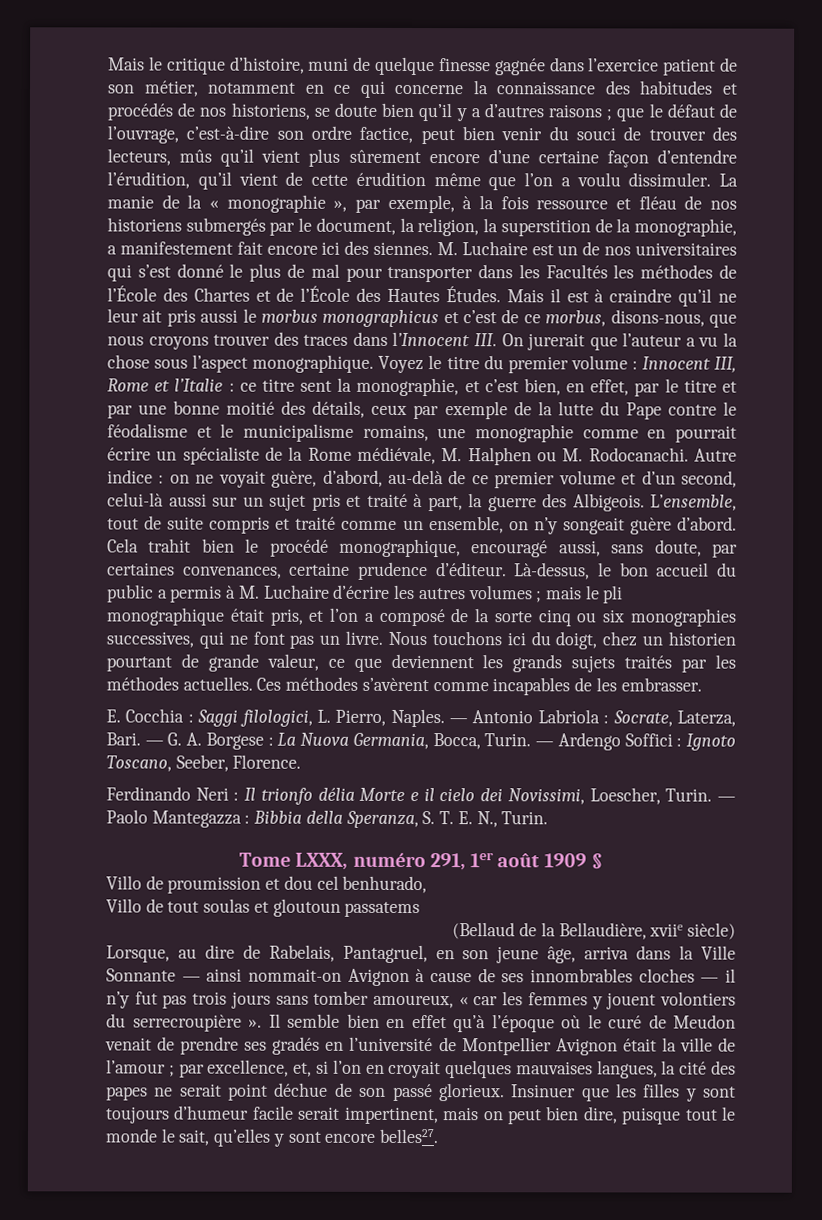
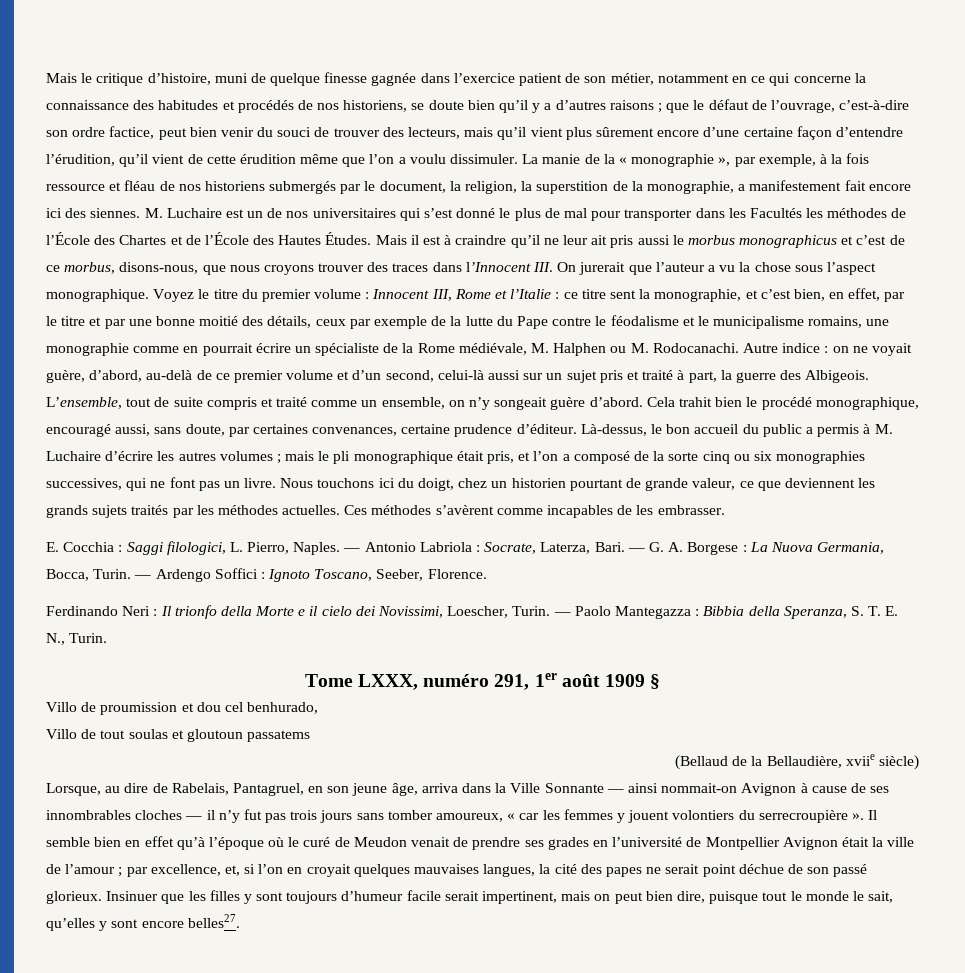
- que le défaut de l’ouvrage, c’est-à-dire son ordre factice, peut bien venir du souci de trouver des lecteurs, mûs qu’il vient plus sûrement encore d’une certaine façon d’entendre l’érudition, qu’il vient de cette érudition même que l’on a voulu dissimuler.
+ que le défaut de l’ouvrage, c’est-à-dire son ordre factice, peut bien venir du souci de trouver des lecteurs, mais qu’il vient plus sûrement encore d’une certaine façon d’entendre l’érudition, qu’il vient de cette érudition même que l’on a voulu dissimuler.
- Ferdinando Neri : Il trionfo délia Morte e il cielo dei Novissimi, Loescher, Turin.
+ Ferdinando Neri : Il trionfo della Morte e il cielo dei Novissimi, Loescher, Turin.
- Il semble bien en effet qu’à l’époque où le curé de Meudon venait de prendre ses gradés en l’université de Montpellier Avignon était la ville de l’amour ; par excellence, et, si l’on en croyait quelques mauvaises langues, la cité des papes ne serait point déchue de son passé glorieux.
+ Il semble bien en effet qu’à l’époque où le curé de Meudon venait de prendre ses grades en l’université de Montpellier Avignon était la ville de l’amour ; par excellence, et, si l’on en croyait quelques mauvaises langues, la cité des papes ne serait point déchue de son passé glorieux.

